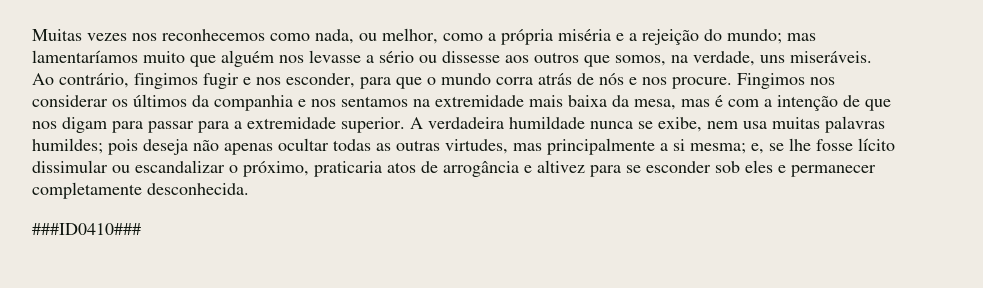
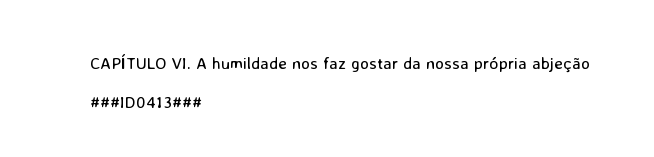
- Muitas vezes nos reconhecemos como nada, ou melhor, como a própria miséria e a rejeição do mundo; mas lamentaríamos muito que alguém nos levasse a sério ou dissesse aos outros que somos, na verdade, uns miseráveis. Ao contrário, fingimos fugir e nos esconder, para que o mundo corra atrás de nós e nos procure. Fingimos nos considerar os últimos da companhia e nos sentamos na extremidade mais baixa da mesa, mas é com a intenção de que nos digam para passar para a extremidade superior. A verdadeira humildade nunca se exibe, nem usa muitas palavras humildes; pois deseja não apenas ocultar todas as outras virtudes, mas principalmente a si mesma; e, se lhe fosse lícito dissimular ou escandalizar o próximo, praticaria atos de arrogância e altivez para se esconder sob eles e permanecer completamente desconhecida.
- ###ID0410###
+ CAPÍTULO VI. A humildade nos faz gostar da nossa própria abjeção
+ ###ID0413###

